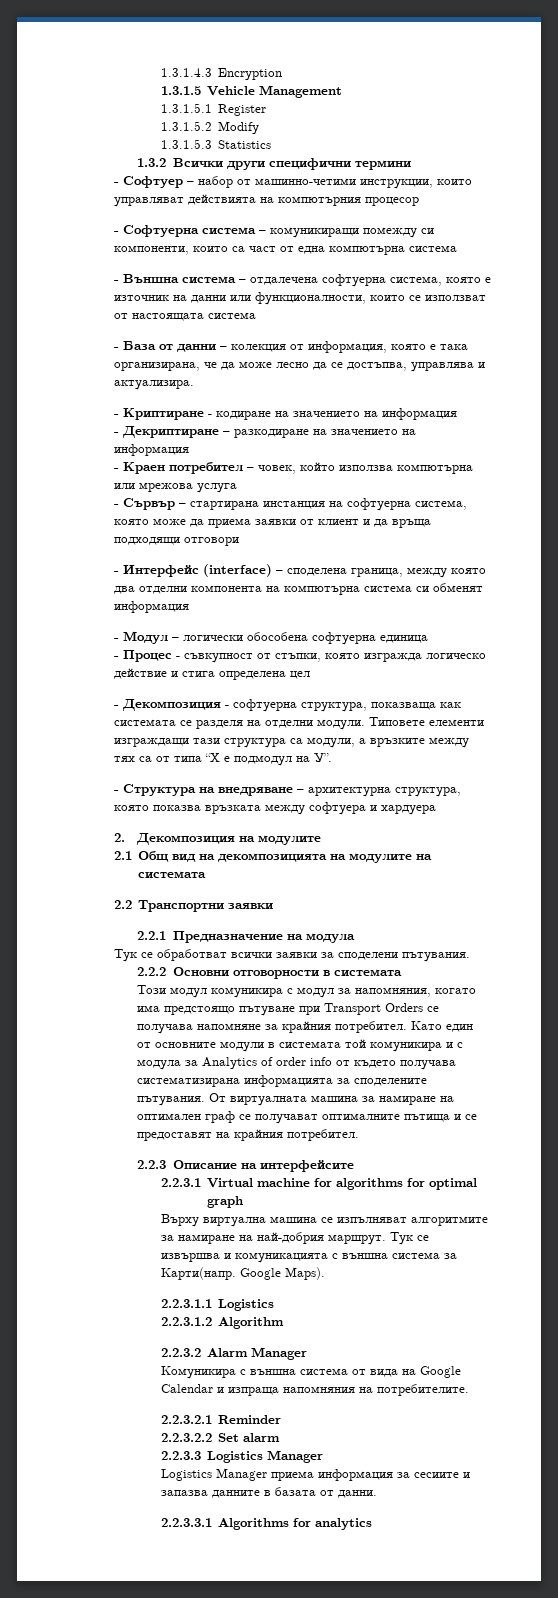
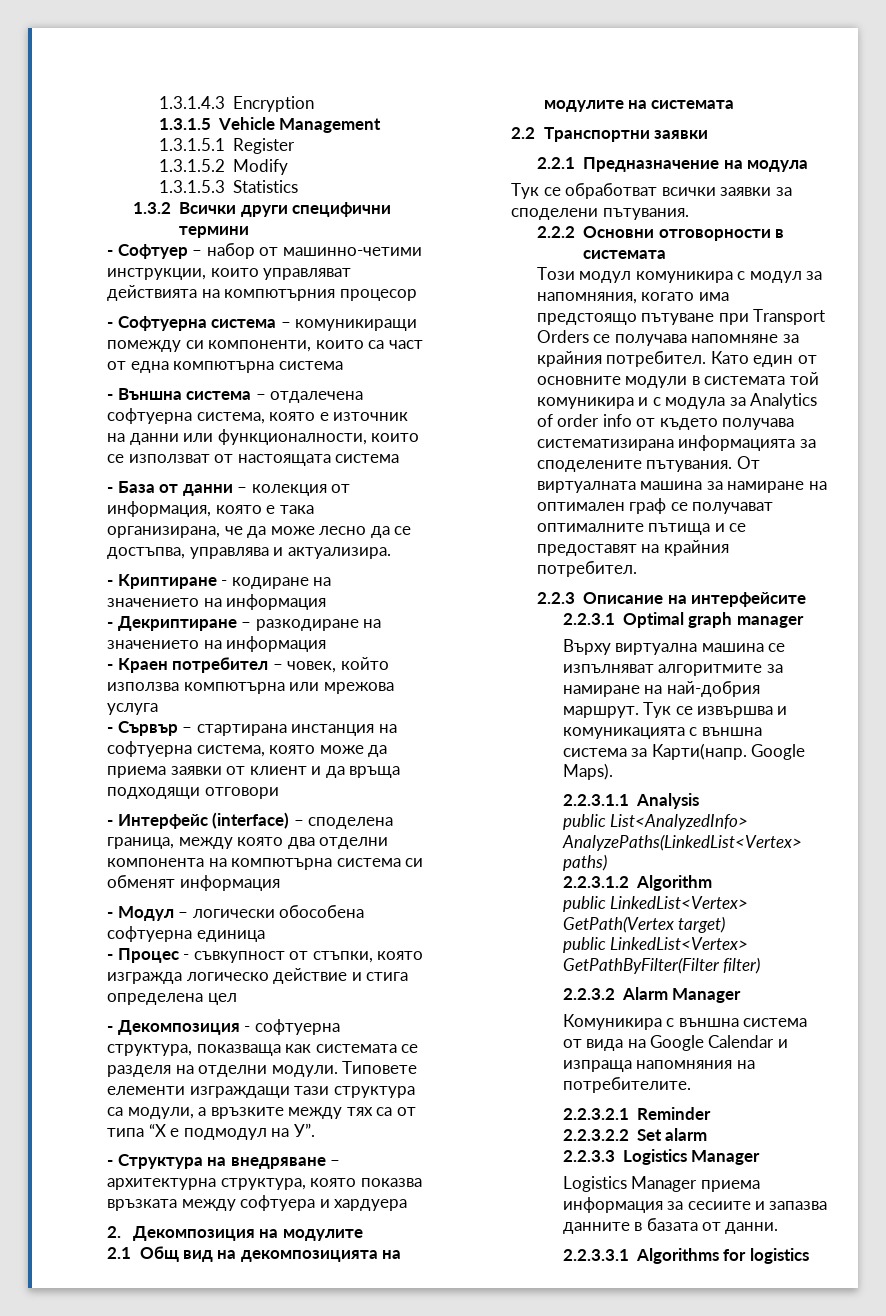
- 2.2.3.1 Virtual machine for algorithms for optimal graph
+ 2.2.3.1 Optimal graph manager
- 2.2.3.1.1 Logistics
+ 2.2.3.1.1 Analysis
+ public List<AnalyzedInfo> AnalyzePaths(LinkedList<Vertex> paths)
  2.2.3.1.2 Algorithm
+ public LinkedList<Vertex> GetPath(Vertex target)
+ public LinkedList<Vertex> GetPathByFilter(Filter filter)
- 2.2.3.3.1 Algorithms for analytics
+ 2.2.3.3.1 Algorithms for logistics

